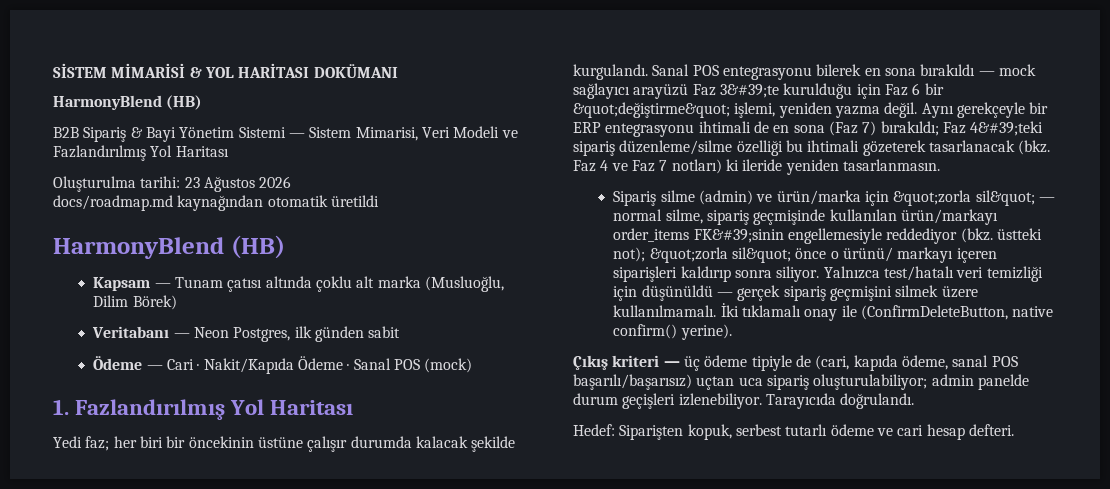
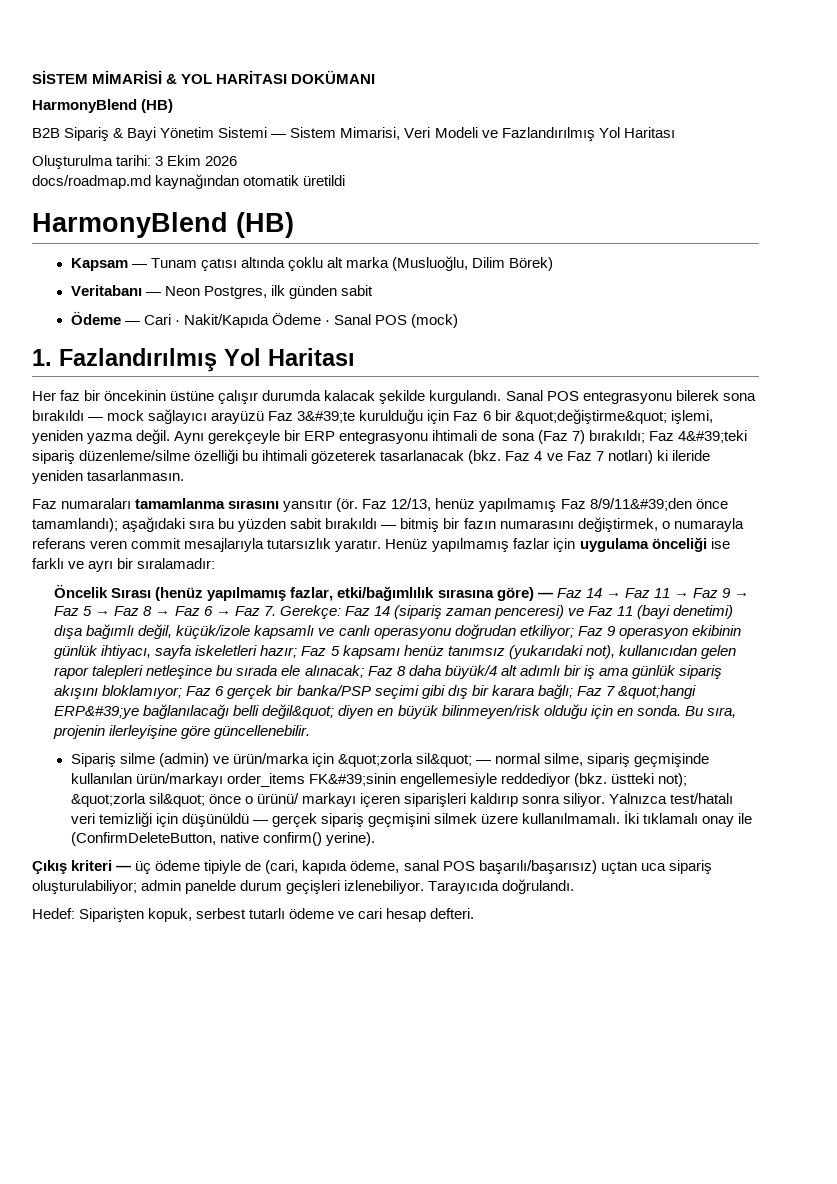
- Oluşturulma tarihi: 23 Ağustos 2026
+ Oluşturulma tarihi: 3 Ekim 2026
- Yedi faz; her biri bir öncekinin üstüne çalışır durumda kalacak şekilde kurgulandı.
+ Her faz bir öncekinin üstüne çalışır durumda kalacak şekilde kurgulandı.
- Sanal POS entegrasyonu bilerek en sona bırakıldı — mock sağlayıcı arayüzü Faz 3&#39;te kurulduğu için Faz 6 bir &quot;değiştirme&quot; işlemi, yeniden yazma değil.
+ Sanal POS entegrasyonu bilerek sona bırakıldı — mock sağlayıcı arayüzü Faz 3&#39;te kurulduğu için Faz 6 bir &quot;değiştirme&quot; işlemi, yeniden yazma değil.
- Aynı gerekçeyle bir ERP entegrasyonu ihtimali de en sona (Faz 7) bırakıldı; Faz 4&#39;teki sipariş düzenleme/silme özelliği bu ihtimali gözeterek tasarlanacak (bkz.
+ Aynı gerekçeyle bir ERP entegrasyonu ihtimali de sona (Faz 7) bırakıldı; Faz 4&#39;teki sipariş düzenleme/silme özelliği bu ihtimali gözeterek tasarlanacak (bkz.
+ Faz numaraları tamamlanma sırasını yansıtır (ör. Faz 12/13, henüz yapılmamış Faz 8/9/11&#39;den önce tamamlandı); aşağıdaki sıra bu yüzden sabit bırakıldı — bitmiş bir fazın numarasını değiştirmek, o numarayla referans veren commit mesajlarıyla tutarsızlık yaratır. Henüz yapılmamış fazlar için uygulama önceliği ise farklı ve ayrı bir sıralamadır:
+ Öncelik Sırası (henüz yapılmamış fazlar, etki/bağımlılık sırasına göre) — Faz 14 → Faz 11 → Faz 9 → Faz 5 → Faz 8 → Faz 6 → Faz 7. Gerekçe: Faz 14 (sipariş zaman penceresi) ve Faz 11 (bayi denetimi) dışa bağımlı değil, küçük/izole kapsamlı ve canlı operasyonu doğrudan etkiliyor; Faz 9 operasyon ekibinin günlük ihtiyacı, sayfa iskeletleri hazır; Faz 5 kapsamı henüz tanımsız (yukarıdaki not), kullanıcıdan gelen rapor talepleri netleşince bu sırada ele alınacak; Faz 8 daha büyük/4 alt adımlı bir iş ama günlük sipariş akışını bloklamıyor; Faz 6 gerçek bir banka/PSP seçimi gibi dış bir karara bağlı; Faz 7 &quot;hangi ERP&#39;ye bağlanılacağı belli değil&quot; diyen en büyük bilinmeyen/risk olduğu için en sonda. Bu sıra, projenin ilerleyişine göre güncellenebilir.

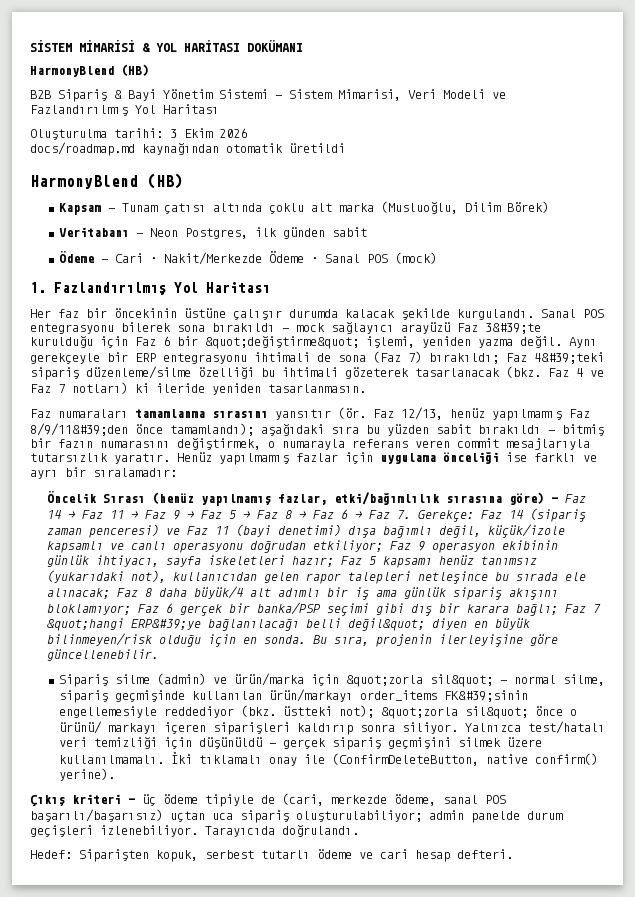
- Ödeme — Cari · Nakit/Kapıda Ödeme · Sanal POS (mock)
+ Ödeme — Cari · Nakit/Merkezde Ödeme · Sanal POS (mock)
- Çıkış kriteri — üç ödeme tipiyle de (cari, kapıda ödeme, sanal POS başarılı/başarısız) uçtan uca sipariş oluşturulabiliyor; admin panelde durum geçişleri izlenebiliyor.
+ Çıkış kriteri — üç ödeme tipiyle de (cari, merkezde ödeme, sanal POS başarılı/başarısız) uçtan uca sipariş oluşturulabiliyor; admin panelde durum geçişleri izlenebiliyor.

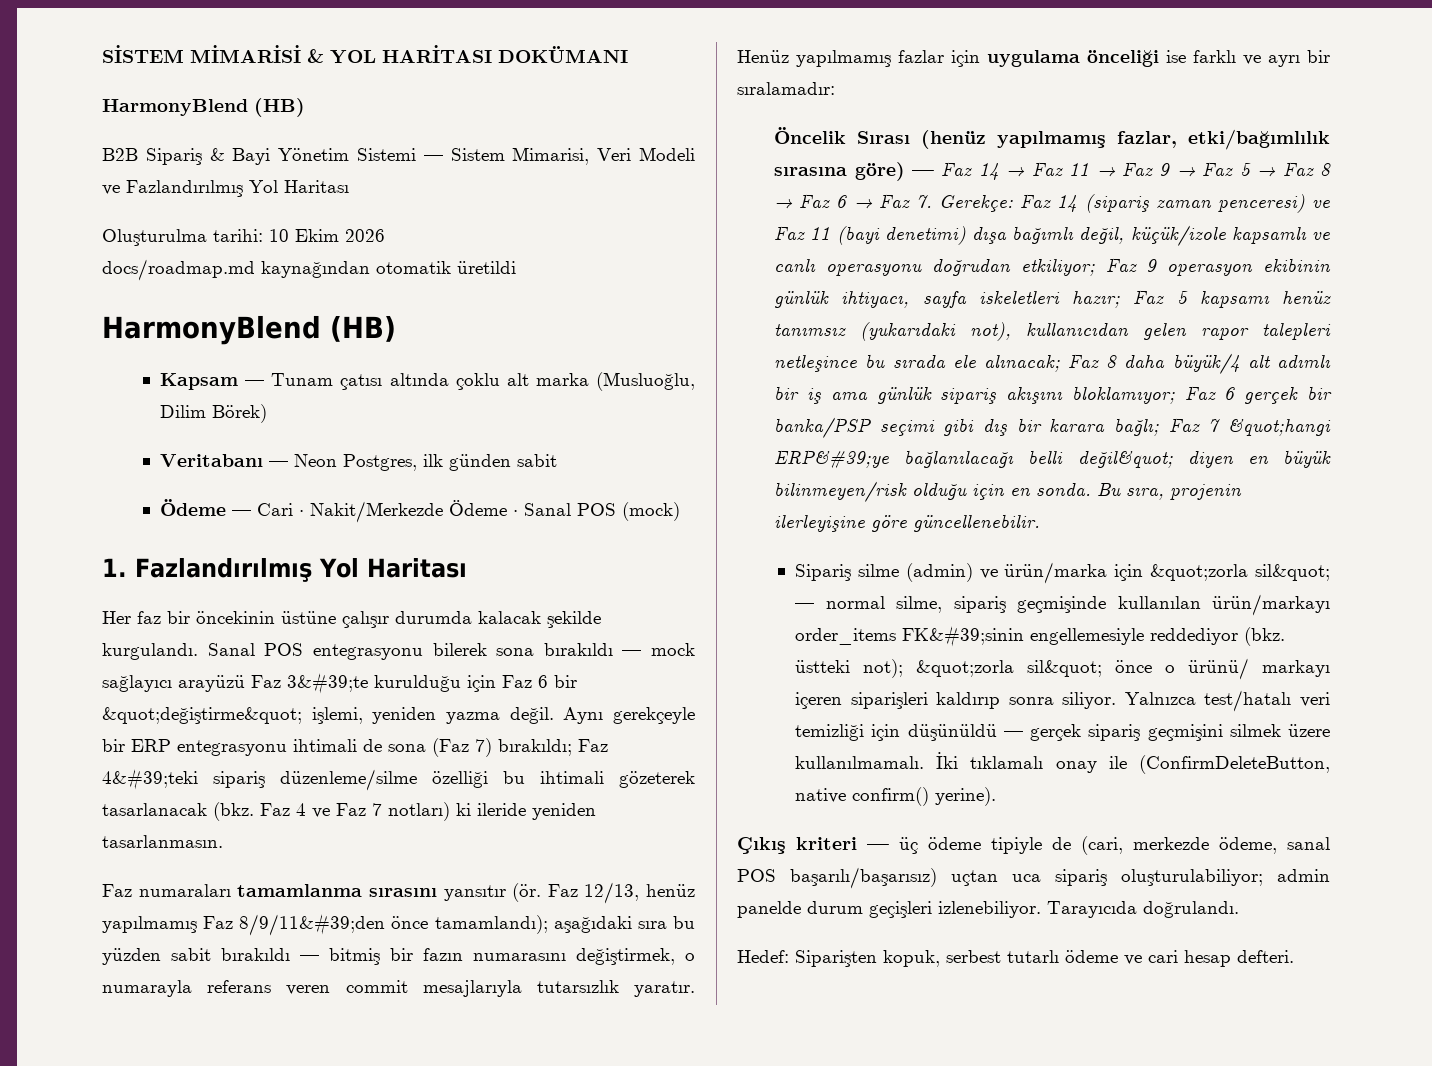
- Oluşturulma tarihi: 3 Ekim 2026
+ Oluşturulma tarihi: 10 Ekim 2026

